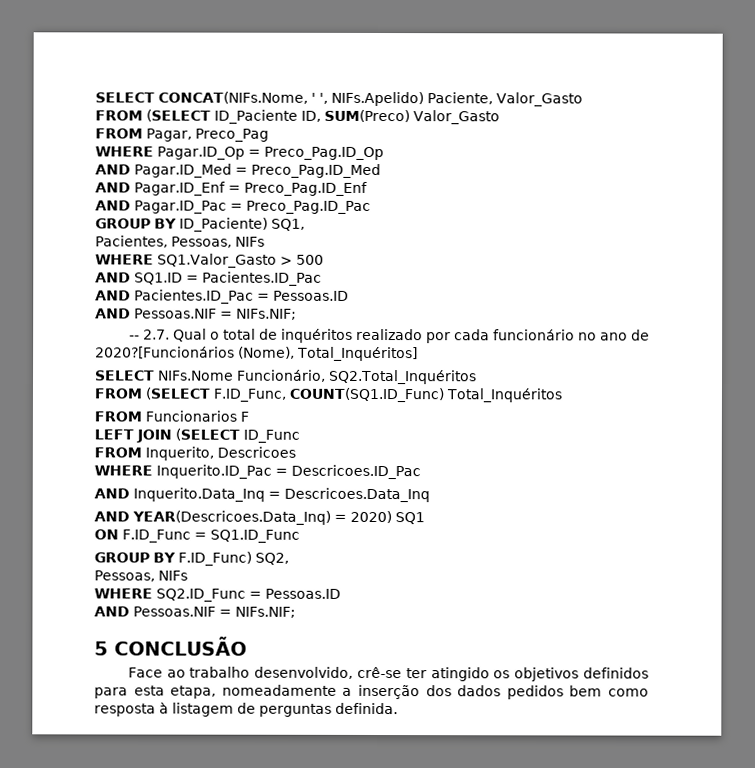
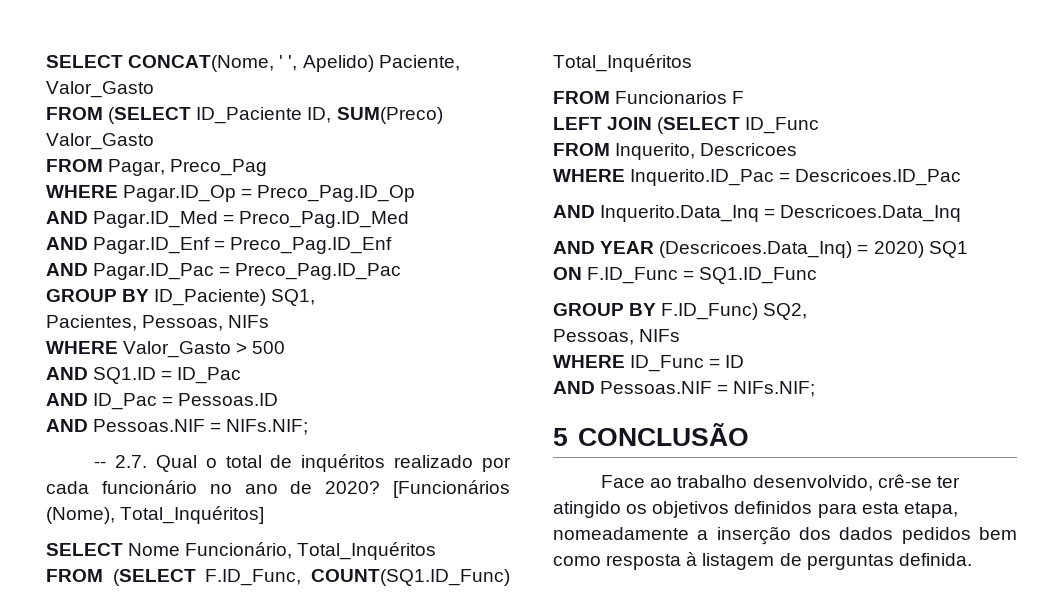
- SELECT CONCAT(NIFs.Nome, ' ', NIFs.Apelido) Paciente, Valor_Gasto
+ SELECT CONCAT(Nome, ' ', Apelido) Paciente, Valor_Gasto
- WHERE SQ1.Valor_Gasto > 500
+ WHERE Valor_Gasto > 500
- AND SQ1.ID = Pacientes.ID_Pac
- AND Pacientes.ID_Pac = Pessoas.ID
+ AND SQ1.ID = ID_Pac
+ AND ID_Pac = Pessoas.ID
- -- 2.7. Qual o total de inquéritos realizado por cada funcionário no ano de 2020?[Funcionários (Nome), Total_Inquéritos]
+ -- 2.7. Qual o total de inquéritos realizado por cada funcionário no ano de 2020? [Funcionários (Nome), Total_Inquéritos]
- SELECT NIFs.Nome Funcionário, SQ2.Total_Inquéritos
+ SELECT Nome Funcionário, Total_Inquéritos
- AND YEAR(Descricoes.Data_Inq) = 2020) SQ1
+ AND YEAR (Descricoes.Data_Inq) = 2020) SQ1
- WHERE SQ2.ID_Func = Pessoas.ID
+ WHERE ID_Func = ID

